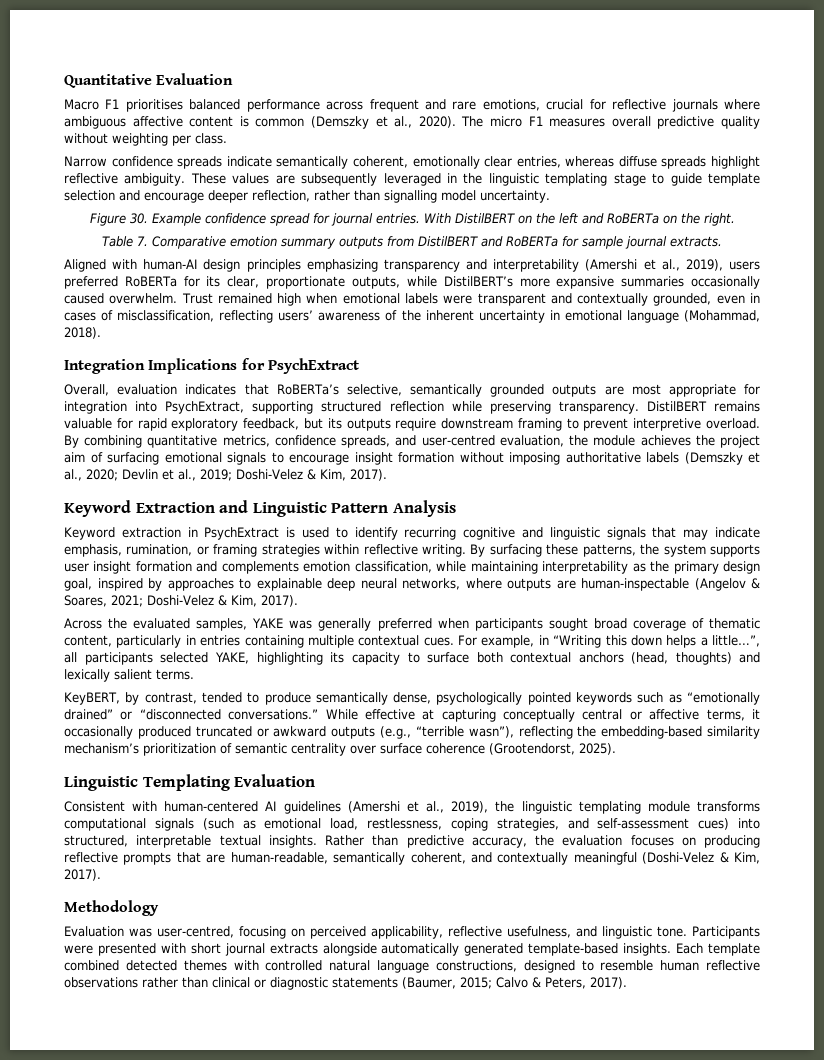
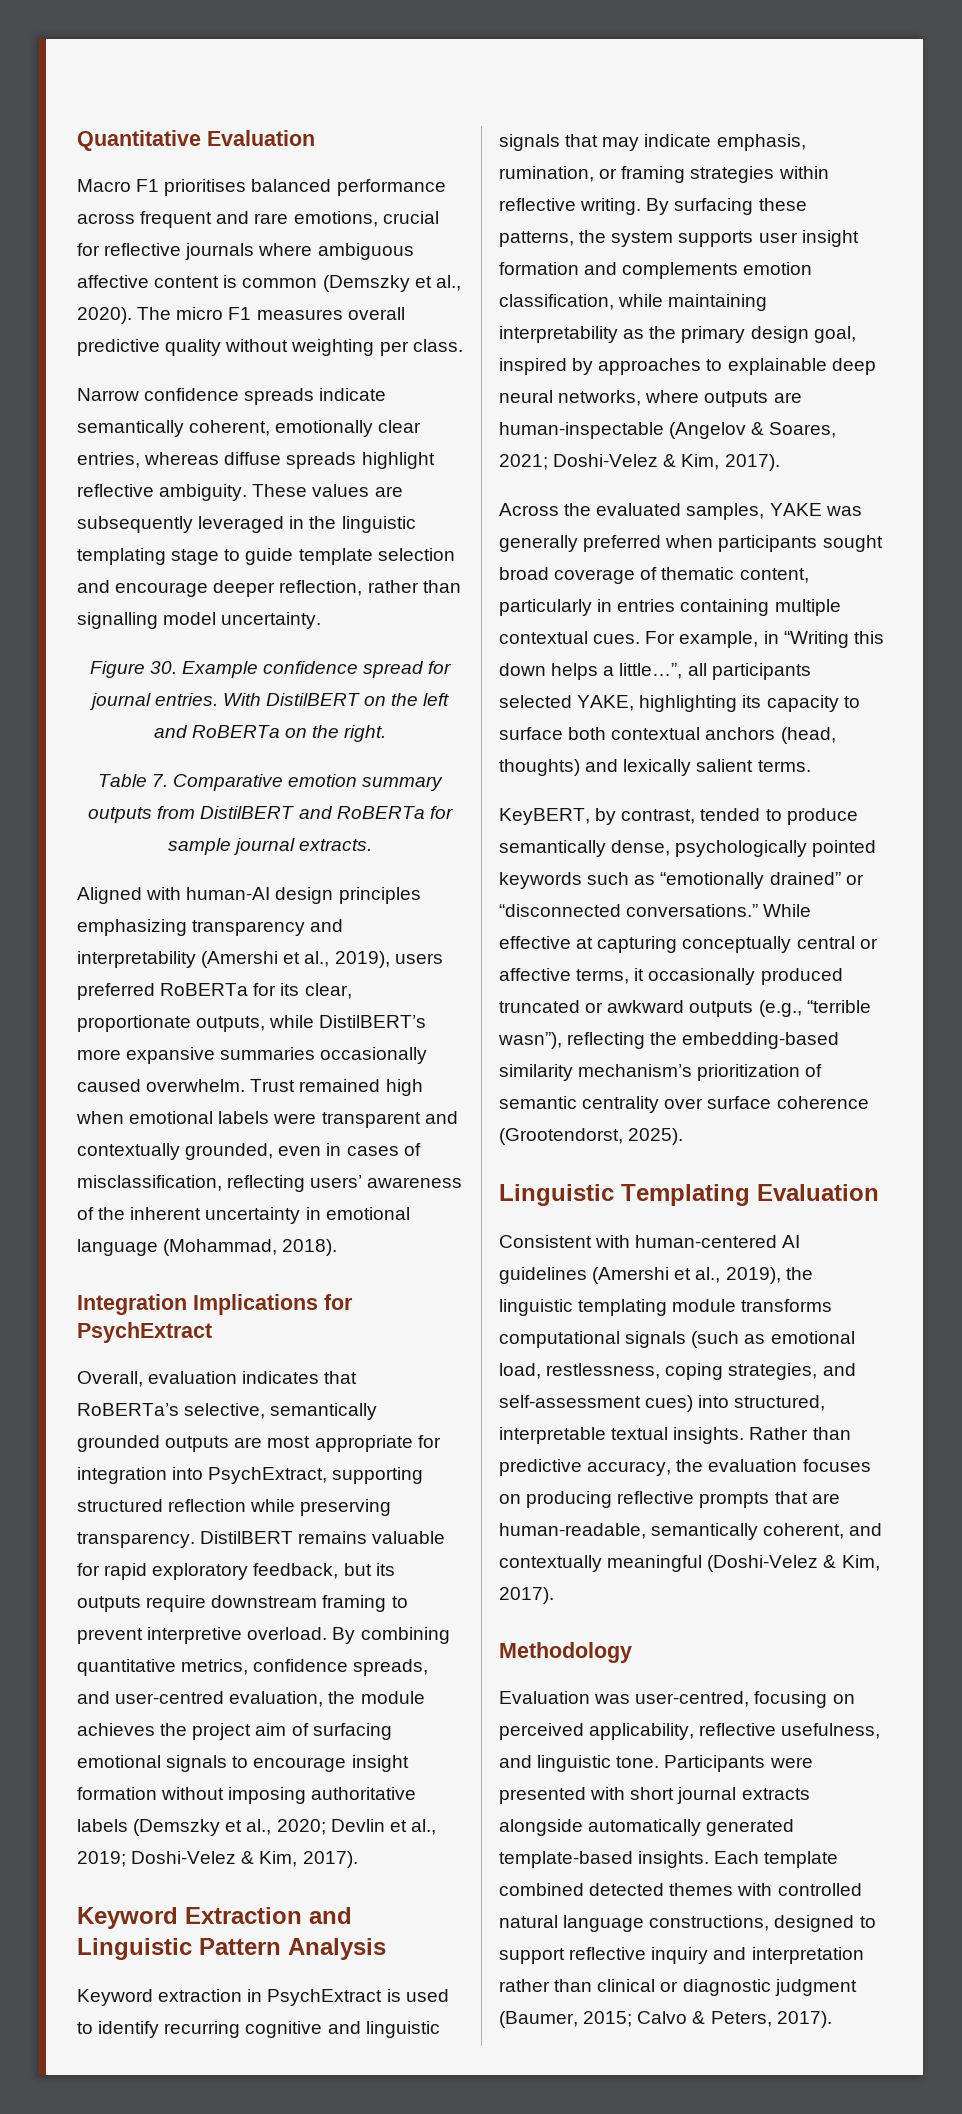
- Each template combined detected themes with controlled natural language constructions, designed to resemble human reflective observations rather than clinical or diagnostic statements (Baumer, 2015; Calvo & Peters, 2017).
+ Each template combined detected themes with controlled natural language constructions, designed to support reflective inquiry and interpretation rather than clinical or diagnostic judgment (Baumer, 2015; Calvo & Peters, 2017).

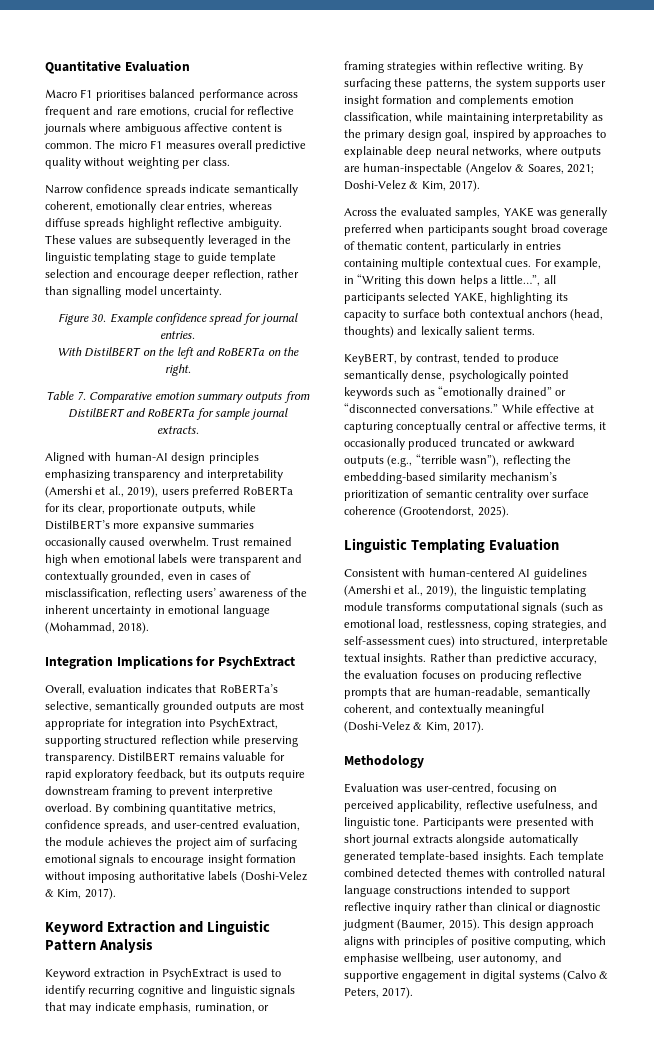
- Macro F1 prioritises balanced performance across frequent and rare emotions, crucial for reflective journals where ambiguous affective content is common (Demszky et al., 2020).
+ Macro F1 prioritises balanced performance across frequent and rare emotions, crucial for reflective journals where ambiguous affective content is common.
- Figure 30. Example confidence spread for journal entries. With DistilBERT on the left and RoBERTa on the right.
+ Figure 30. Example confidence spread for journal entries.
+ With DistilBERT on the left and RoBERTa on the right.
- By combining quantitative metrics, confidence spreads, and user-centred evaluation, the module achieves the project aim of surfacing emotional signals to encourage insight formation without imposing authoritative labels (Demszky et al., 2020; Devlin et al., 2019; Doshi-Velez & Kim, 2017).
+ By combining quantitative metrics, confidence spreads, and user-centred evaluation, the module achieves the project aim of surfacing emotional signals to encourage insight formation without imposing authoritative labels (Doshi-Velez & Kim, 2017).
- Each template combined detected themes with controlled natural language constructions, designed to support reflective inquiry and interpretation rather than clinical or diagnostic judgment (Baumer, 2015; Calvo & Peters, 2017).
+ Each template combined detected themes with controlled natural language constructions intended to support reflective inquiry rather than clinical or diagnostic judgment (Baumer, 2015). This design approach aligns with principles of positive computing, which emphasise wellbeing, user autonomy, and supportive engagement in digital systems (Calvo & Peters, 2017).

